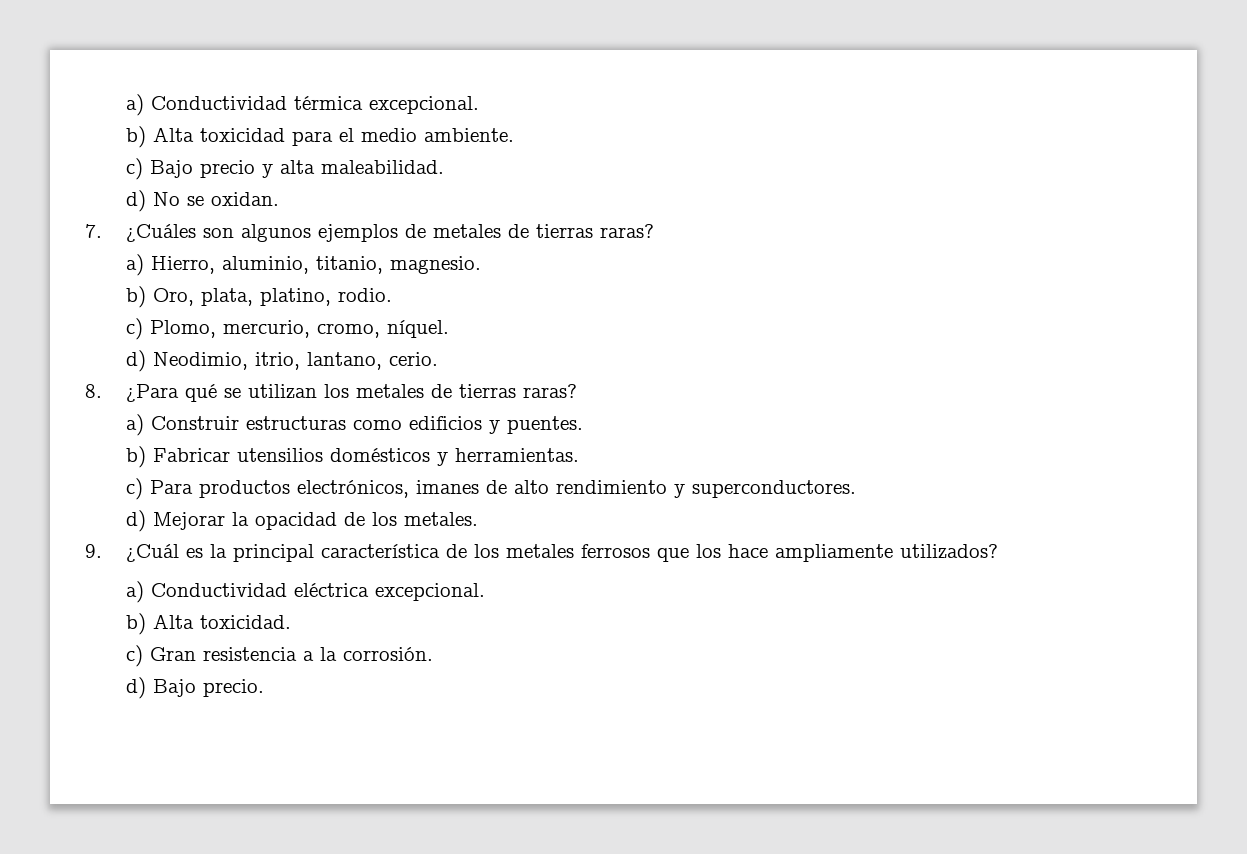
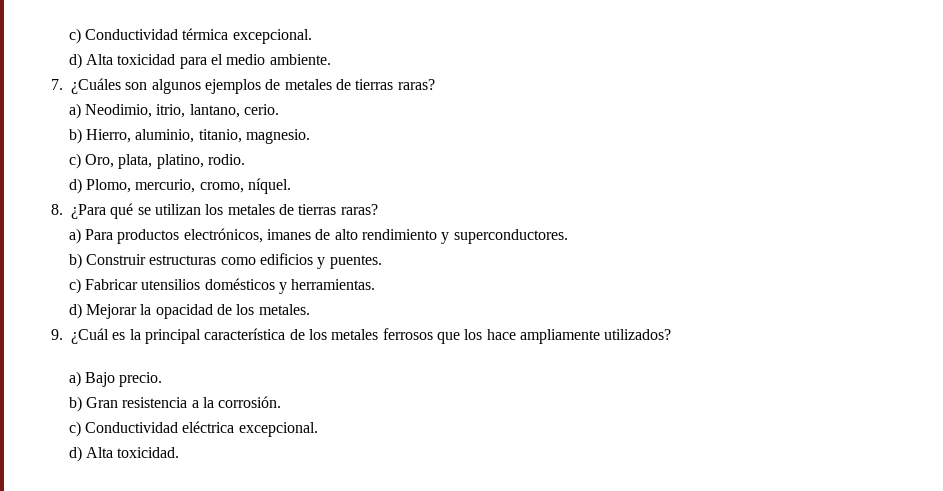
- a) Conductividad térmica excepcional.
+ c) Conductividad térmica excepcional.
- b) Alta toxicidad para el medio ambiente.
+ d) Alta toxicidad para el medio ambiente.
- c) Bajo precio y alta maleabilidad.
- d) No se oxidan.
- a) Hierro, aluminio, titanio, magnesio.
+ a) Neodimio, itrio, lantano, cerio.
+ b) Hierro, aluminio, titanio, magnesio.
- b) Oro, plata, platino, rodio.
+ c) Oro, plata, platino, rodio.
- c) Plomo, mercurio, cromo, níquel.
+ d) Plomo, mercurio, cromo, níquel.
- d) Neodimio, itrio, lantano, cerio.
- a) Construir estructuras como edificios y puentes.
- b) Fabricar utensilios domésticos y herramientas.
- c) Para productos electrónicos, imanes de alto rendimiento y superconductores.
+ a) Para productos electrónicos, imanes de alto rendimiento y superconductores.
+ b) Construir estructuras como edificios y puentes.
+ c) Fabricar utensilios domésticos y herramientas.
- a) Conductividad eléctrica excepcional.
- b) Alta toxicidad.
- c) Gran resistencia a la corrosión.
+ a) Bajo precio.
+ b) Gran resistencia a la corrosión.
- d) Bajo precio.
+ c) Conductividad eléctrica excepcional.
+ d) Alta toxicidad.

